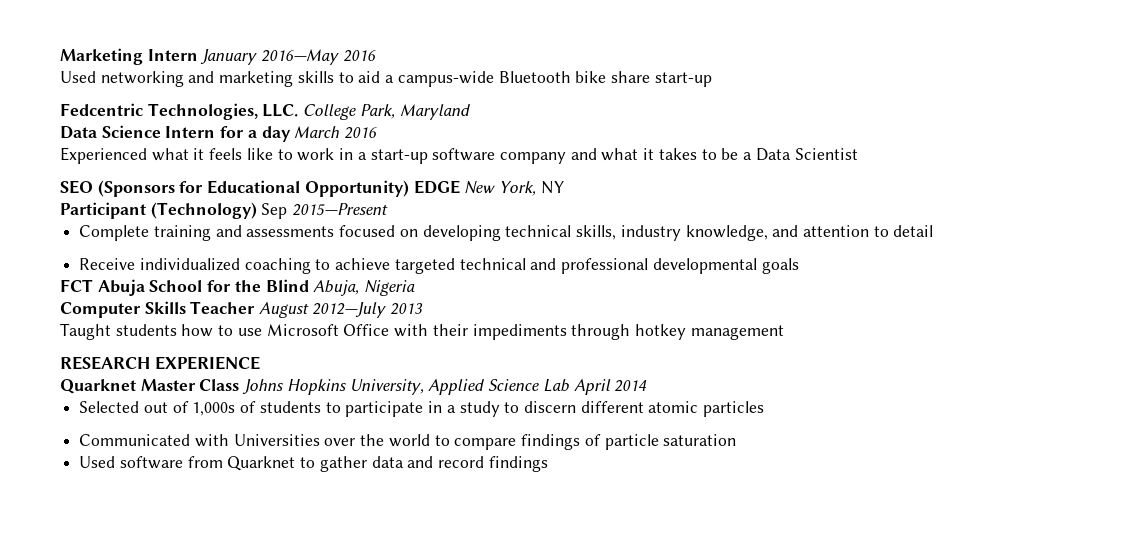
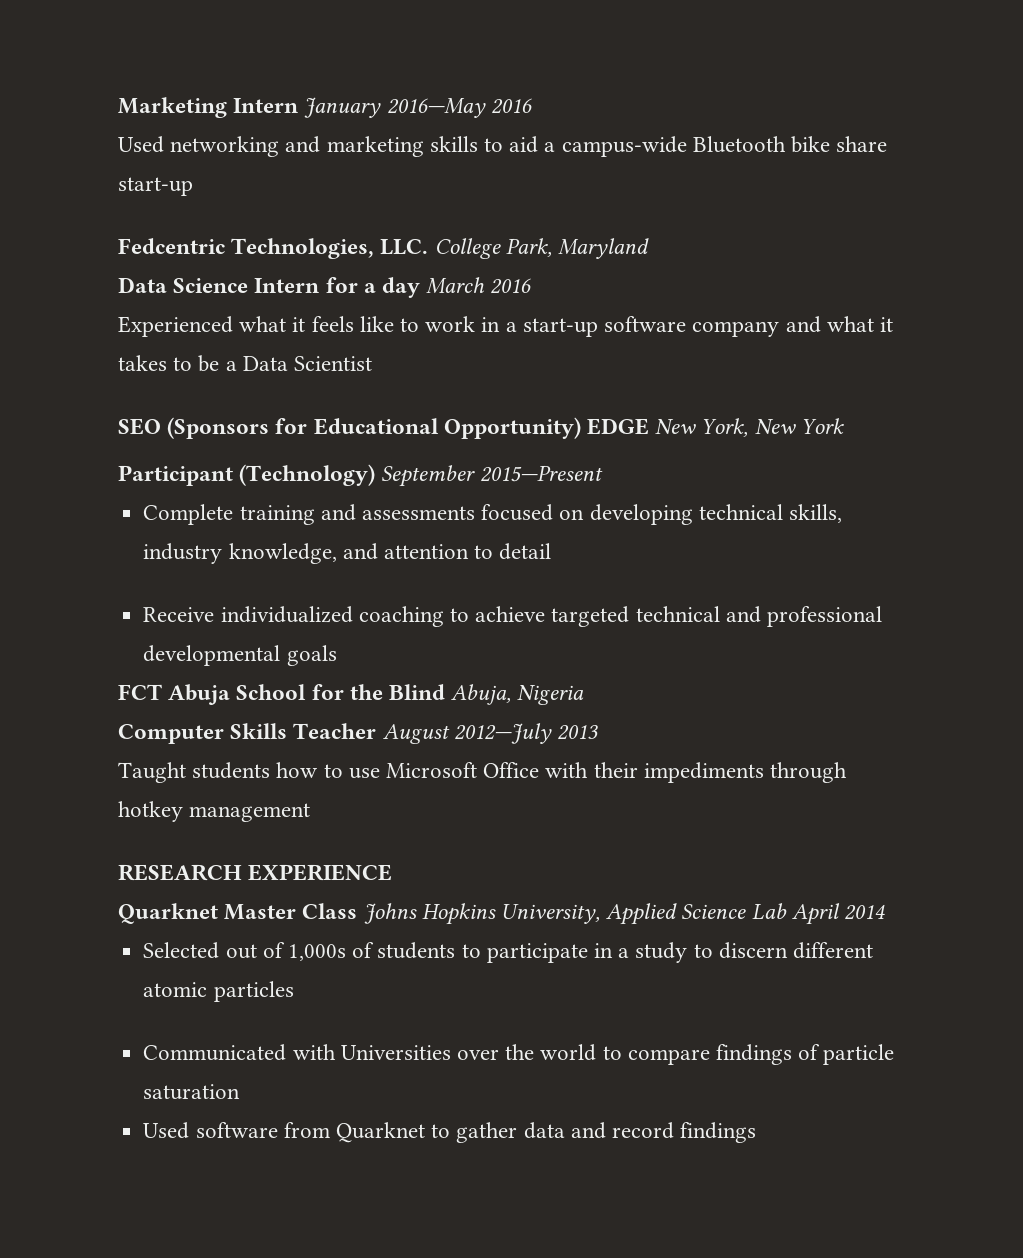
- SEO (Sponsors for Educational Opportunity) EDGE New York, NY
+ SEO (Sponsors for Educational Opportunity) EDGE New York, New York
- Participant (Technology) Sep 2015—Present
+ Participant (Technology) September 2015—Present

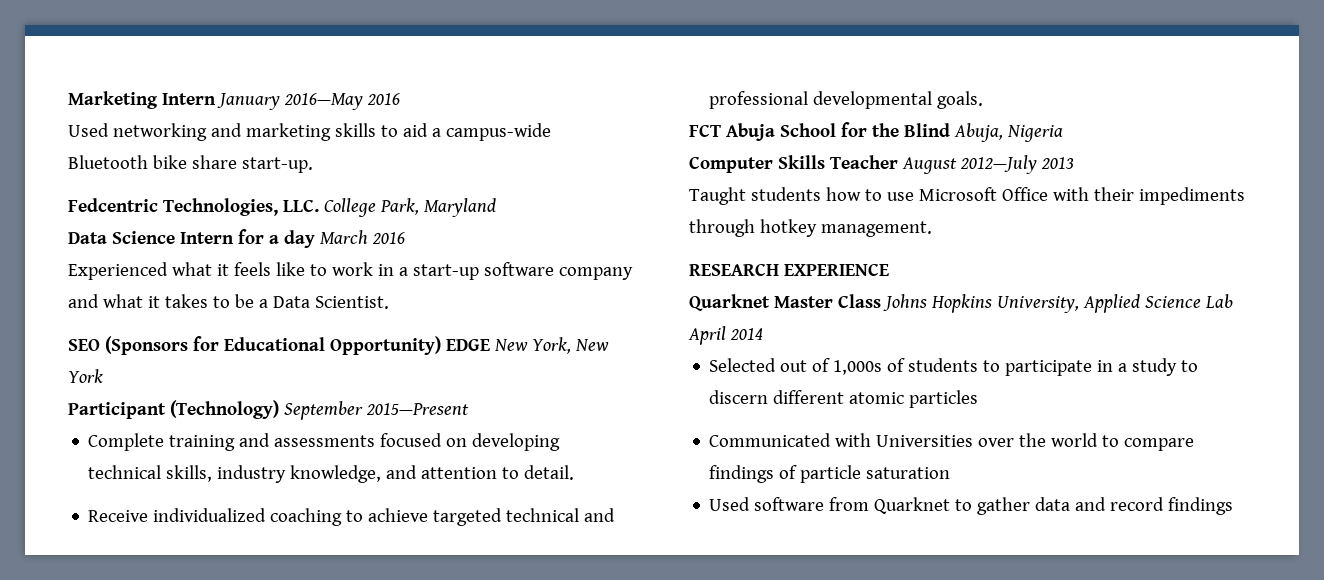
- Used networking and marketing skills to aid a campus-wide Bluetooth bike share start-up
+ Used networking and marketing skills to aid a campus-wide Bluetooth bike share start-up.
- Experienced what it feels like to work in a start-up software company and what it takes to be a Data Scientist
+ Experienced what it feels like to work in a start-up software company and what it takes to be a Data Scientist.
- Complete training and assessments focused on developing technical skills, industry knowledge, and attention to detail
+ Complete training and assessments focused on developing technical skills, industry knowledge, and attention to detail.
- Receive individualized coaching to achieve targeted technical and professional developmental goals
+ Receive individualized coaching to achieve targeted technical and professional developmental goals.
- Taught students how to use Microsoft Office with their impediments through hotkey management
+ Taught students how to use Microsoft Office with their impediments through hotkey management.

